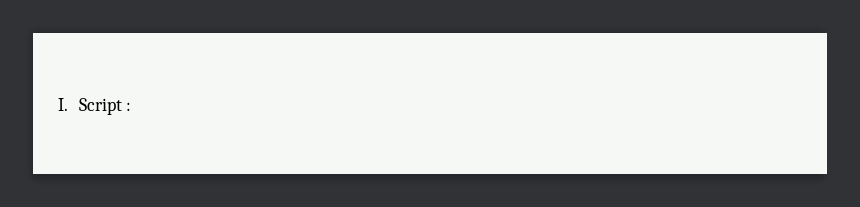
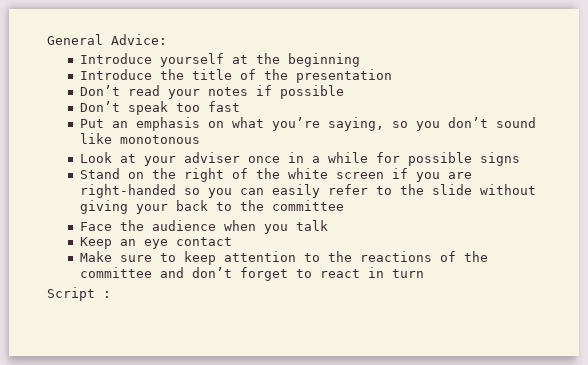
- I. Script :
+ General Advice:
+ Introduce yourself at the beginning
+ Introduce the title of the presentation
+ Don’t read your notes if possible
+ Don’t speak too fast
+ Put an emphasis on what you’re saying, so you don’t sound like monotonous
+ Look at your adviser once in a while for possible signs
+ Stand on the right of the white screen if you are right-handed so you can easily refer to the slide without giving your back to the committee
+ Face the audience when you talk
+ Keep an eye contact
+ Make sure to keep attention to the reactions of the committee and don’t forget to react in turn
+ Script :

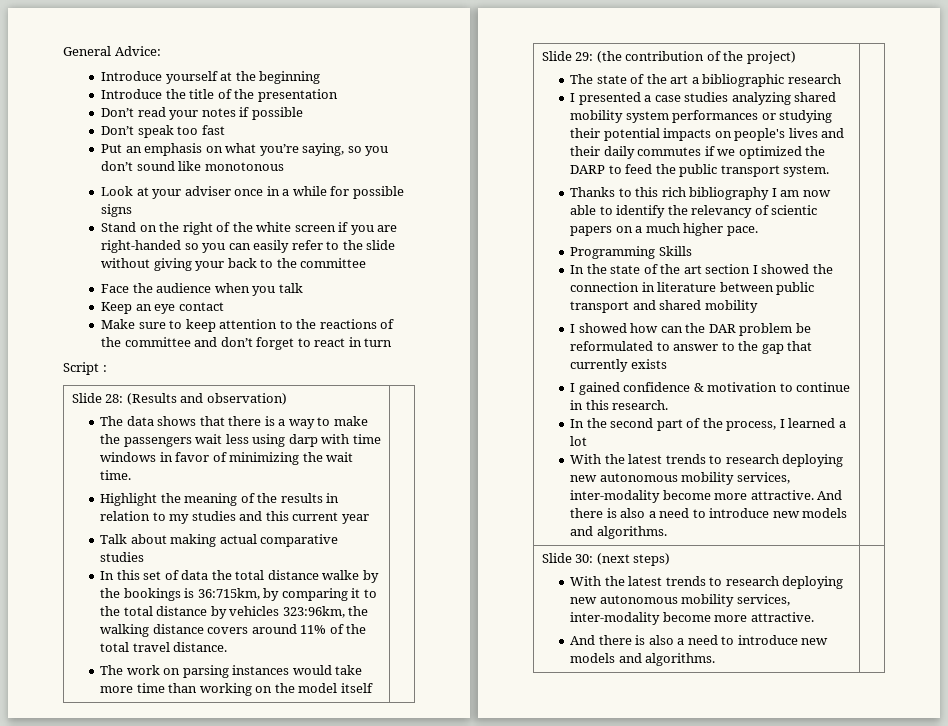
+ Slide 28: (Results and observation)
+ The data shows that there is a way to make the passengers wait less using darp with time windows in favor of minimizing the wait time.
+ Highlight the meaning of the results in relation to my studies and this current year
+ Talk about making actual comparative studies
+ In this set of data the total distance walke by the bookings is 36:715km, by comparing it to the total distance by vehicles 323:96km, the walking distance covers around 11% of the total travel distance.
+ The work on parsing instances would take more time than working on the model itself |
+ Slide 29: (the contribution of the project)
+ The state of the art a bibliographic research
+ I presented a case studies analyzing shared mobility system performances or studying their potential impacts on people's lives and their daily commutes if we optimized the DARP to feed the public transport system.
+ Thanks to this rich bibliography I am now able to identify the relevancy of scientic papers on a much higher pace.
+ Programming Skills
+ In the state of the art section I showed the connection in literature between public transport and shared mobility
+ I showed how can the DAR problem be reformulated to answer to the gap that currently exists
+ I gained confidence & motivation to continue in this research.
+ In the second part of the process, I learned a lot
+ With the latest trends to research deploying new autonomous mobility services, inter-modality become more attractive. And there is also a need to introduce new models and algorithms. |
+ Slide 30: (next steps)
+ With the latest trends to research deploying new autonomous mobility services, inter-modality become more attractive.
+ And there is also a need to introduce new models and algorithms. |

